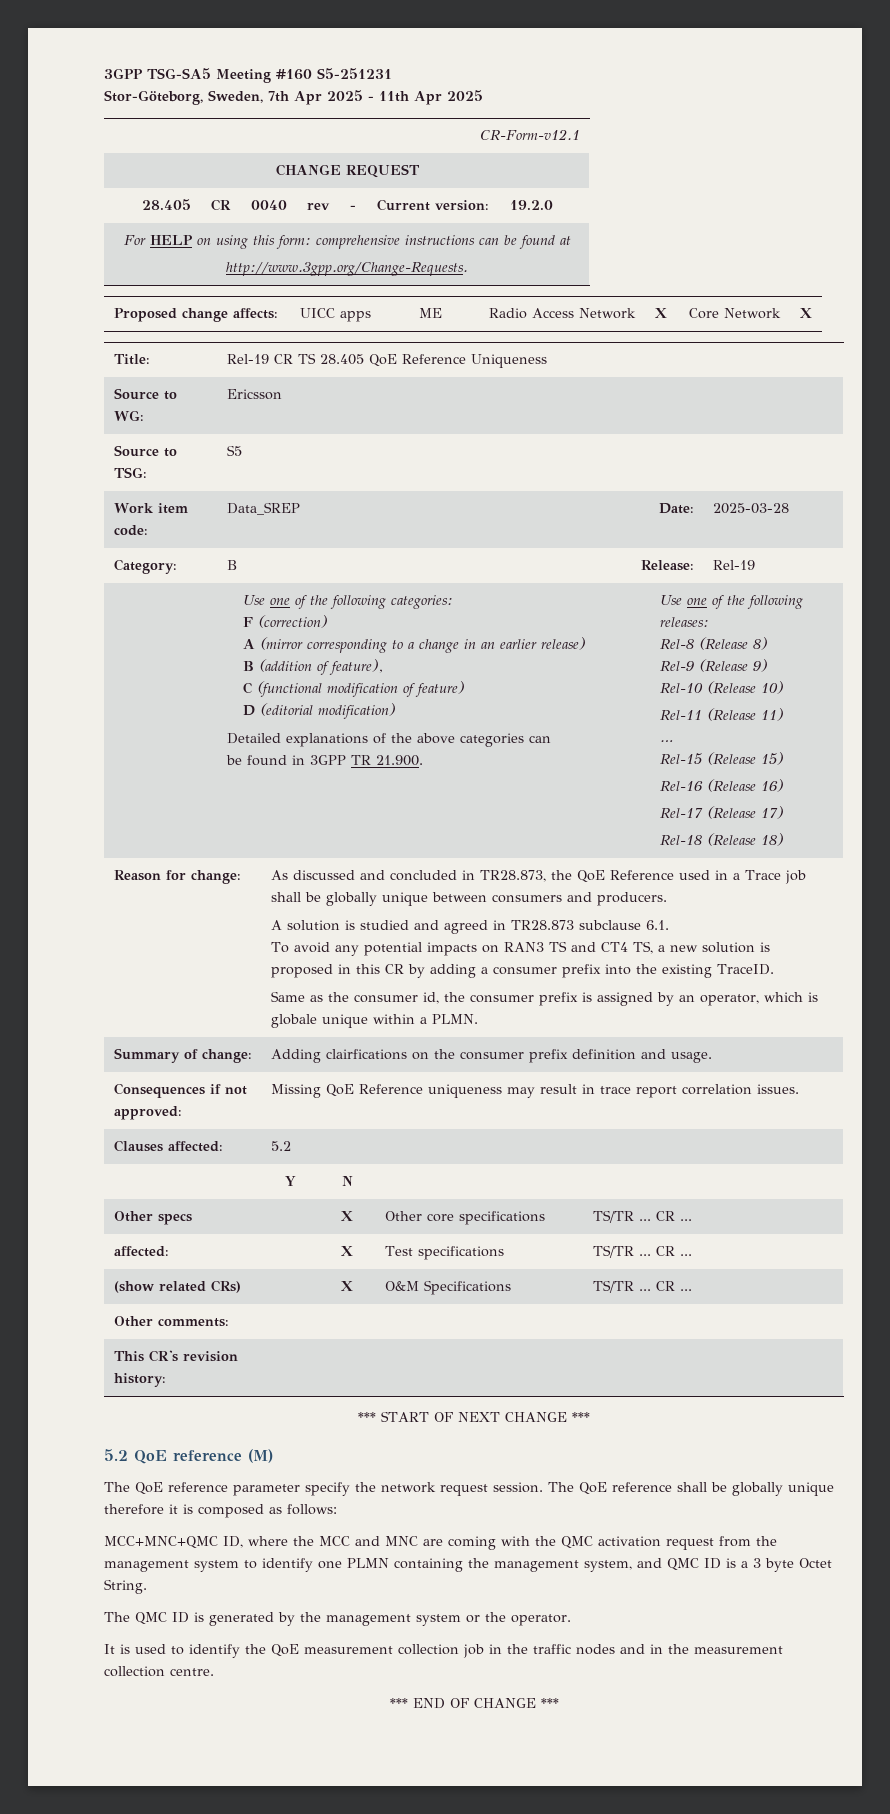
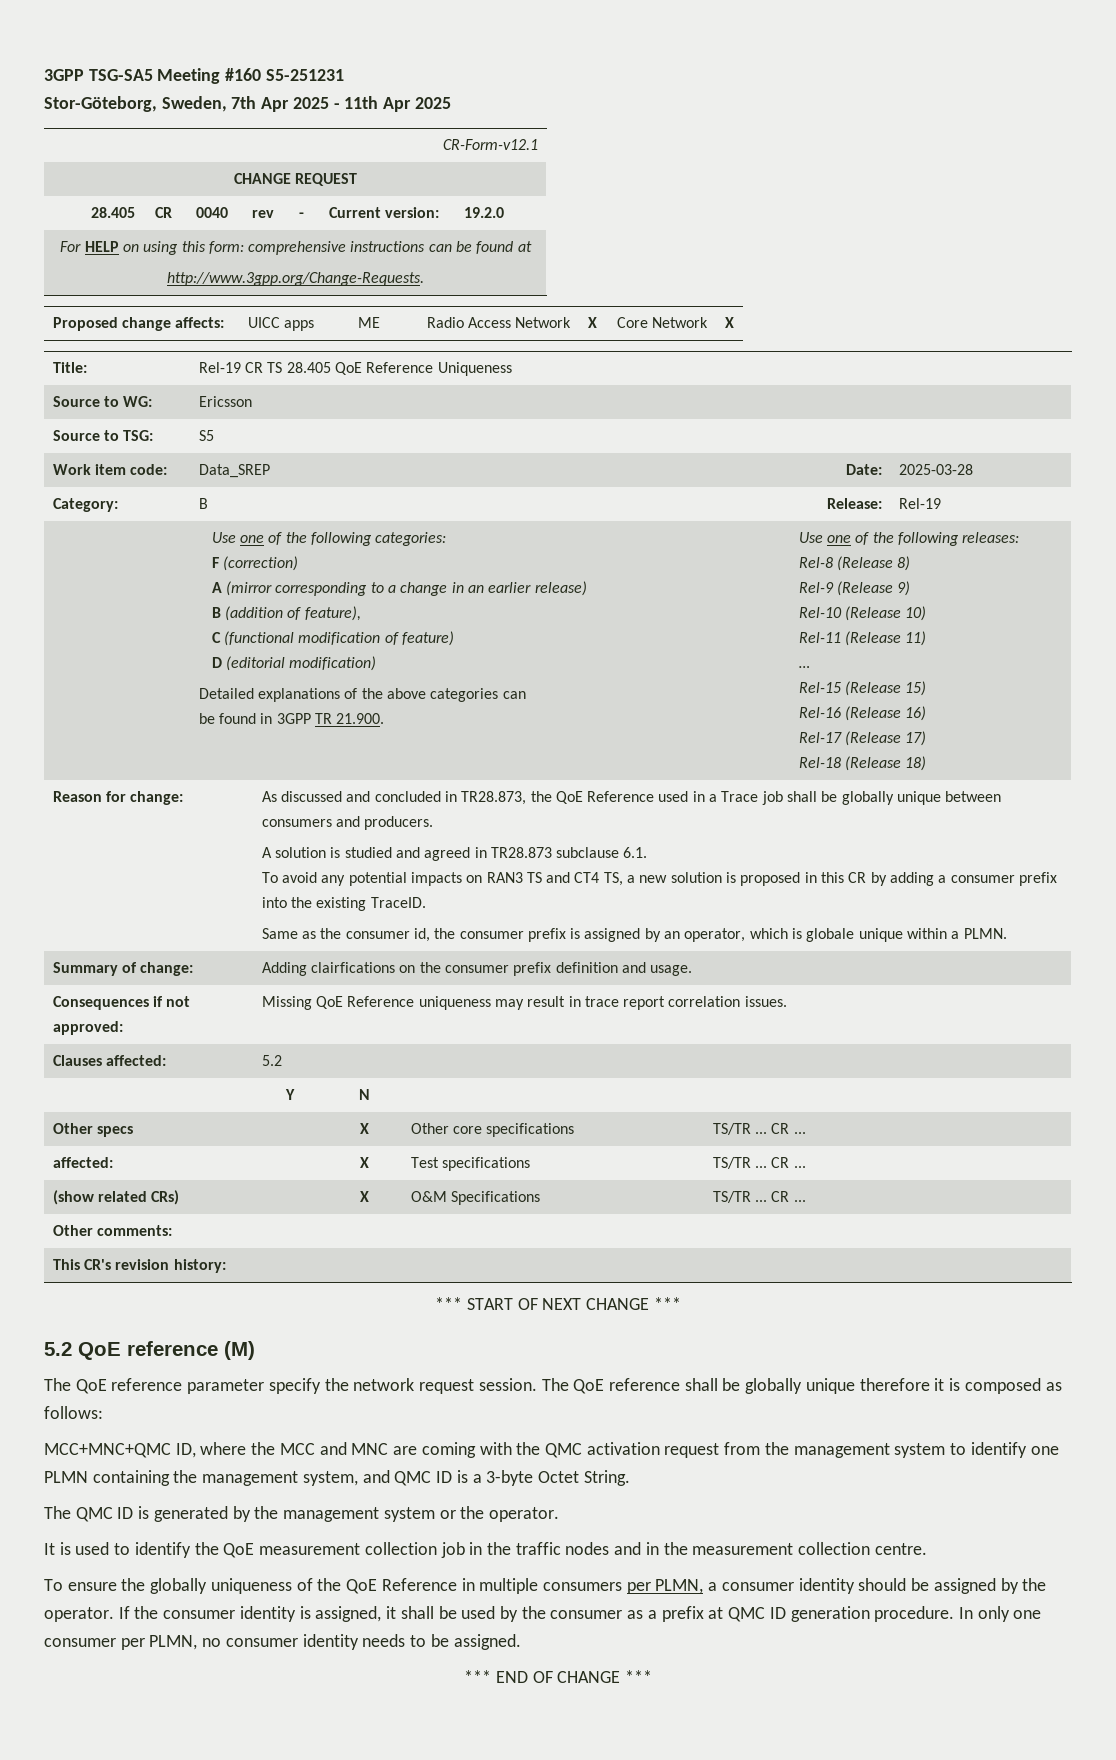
- MCC+MNC+QMC ID, where the MCC and MNC are coming with the QMC activation request from the management system to identify one PLMN containing the management system, and QMC ID is a 3 byte Octet String.
+ MCC+MNC+QMC ID, where the MCC and MNC are coming with the QMC activation request from the management system to identify one PLMN containing the management system, and QMC ID is a 3-byte Octet String.
+ To ensure the globally uniqueness of the QoE Reference in multiple consumers per PLMN, a consumer identity should be assigned by the operator. If the consumer identity is assigned, it shall be used by the consumer as a prefix at QMC ID generation procedure. In only one consumer per PLMN, no consumer identity needs to be assigned.

